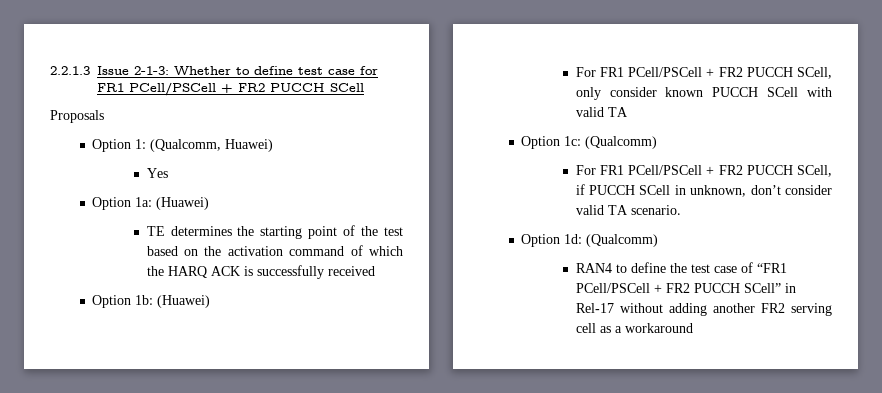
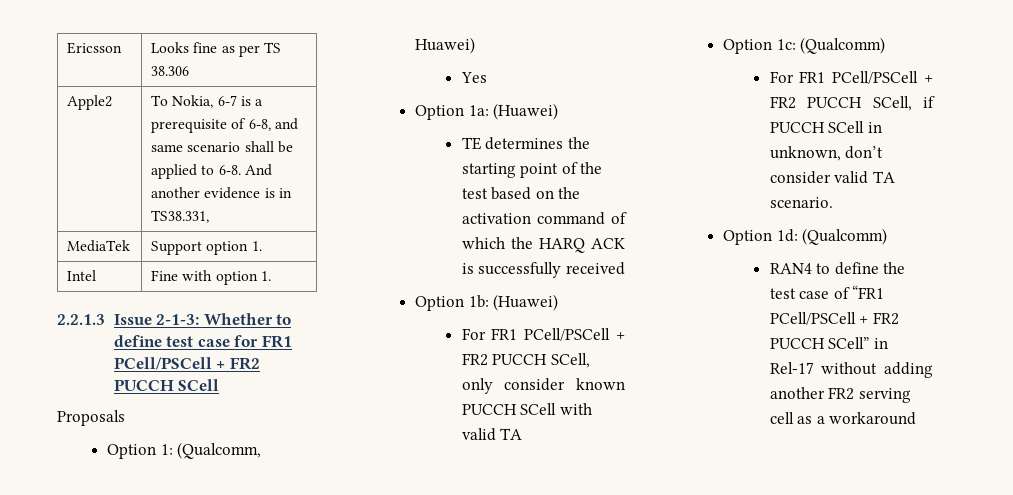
+ Ericsson | Looks fine as per TS 38.306
+ Apple2 | To Nokia, 6-7 is a prerequisite of 6-8, and same scenario shall be applied to 6-8. And another evidence is in TS38.331,
+ MediaTek | Support option 1.
+ Intel | Fine with option 1.

